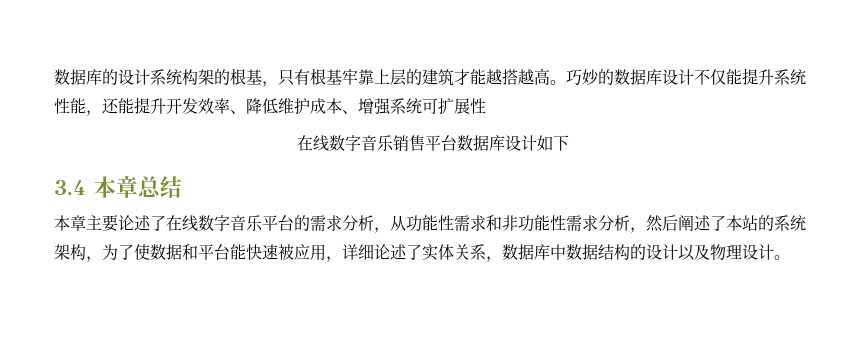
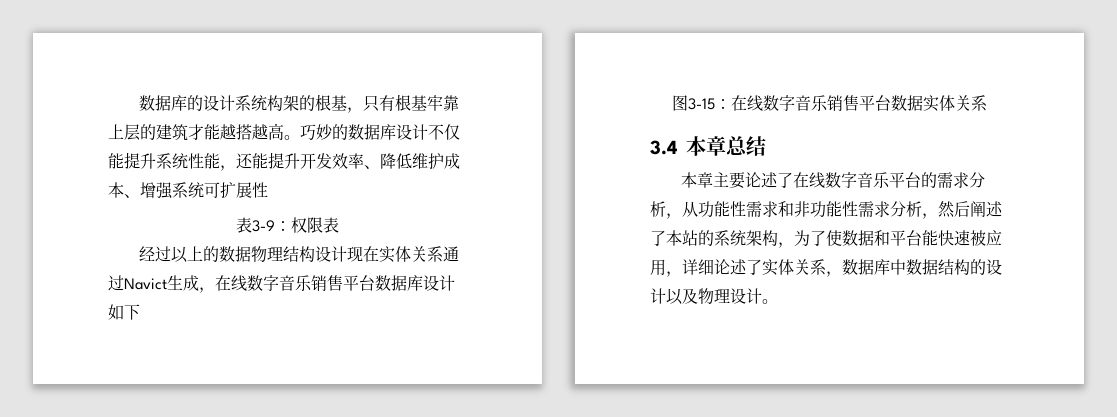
- 在线数字音乐销售平台数据库设计如下
+ 表3-9：权限表
+ 经过以上的数据物理结构设计现在实体关系通过Navict生成，在线数字音乐销售平台数据库设计如下
+ 图3-15：在线数字音乐销售平台数据实体关系

